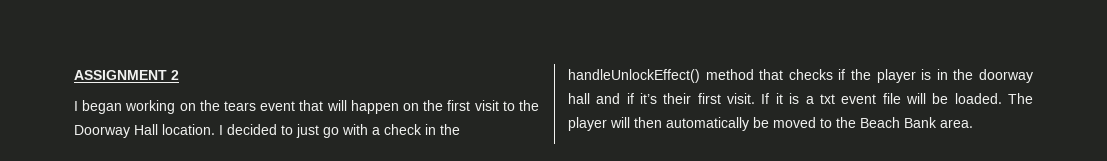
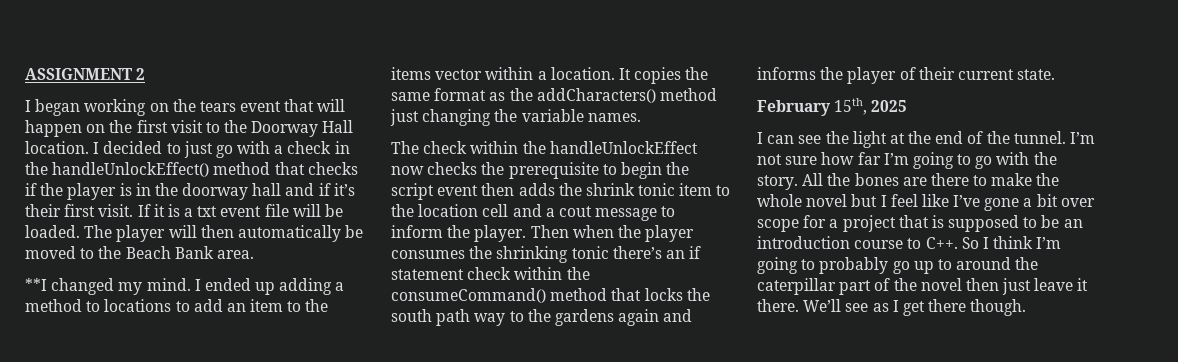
+ **I changed my mind. I ended up adding a method to locations to add an item to the items vector within a location. It copies the same format as the addCharacters() method just changing the variable names.
+ The check within the handleUnlockEffect now checks the prerequisite to begin the script event then adds the shrink tonic item to the location cell and a cout message to inform the player. Then when the player consumes the shrinking tonic there’s an if statement check within the consumeCommand() method that locks the south path way to the gardens again and informs the player of their current state.
+ February 15th, 2025
+ I can see the light at the end of the tunnel. I’m not sure how far I’m going to go with the story. All the bones are there to make the whole novel but I feel like I’ve gone a bit over scope for a project that is supposed to be an introduction course to C++. So I think I’m going to probably go up to around the caterpillar part of the novel then just leave it there. We’ll see as I get there though.

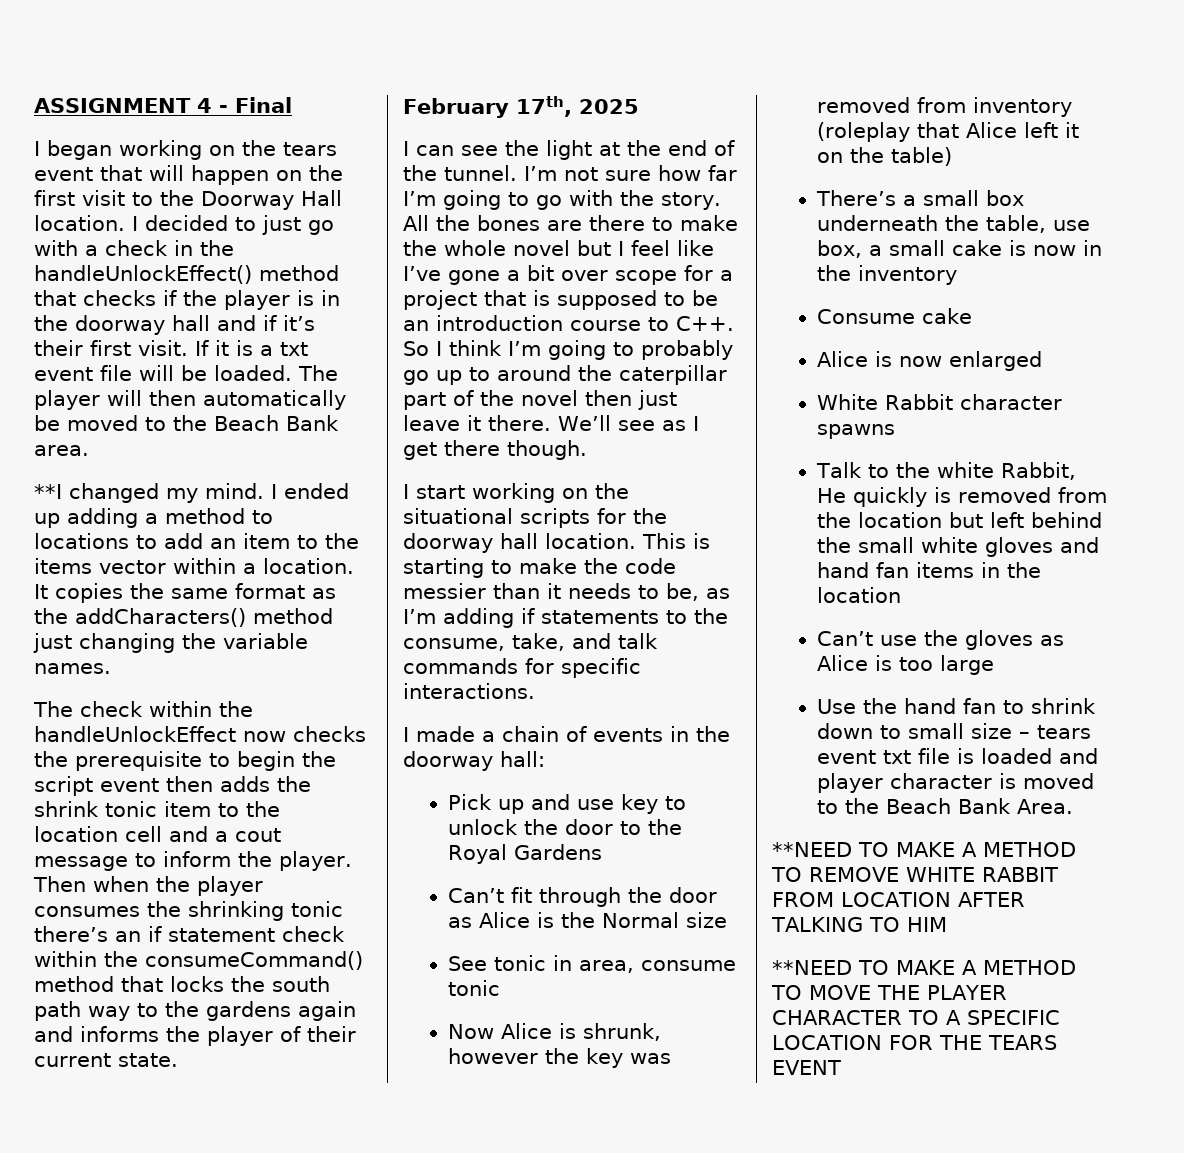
- ASSIGNMENT 2
+ ASSIGNMENT 4 - Final
- February 15th, 2025
+ February 17th, 2025
+ I start working on the situational scripts for the doorway hall location. This is starting to make the code messier than it needs to be, as I’m adding if statements to the consume, take, and talk commands for specific interactions.
+ I made a chain of events in the doorway hall:
+ Pick up and use key to unlock the door to the Royal Gardens
+ Can’t fit through the door as Alice is the Normal size
+ See tonic in area, consume tonic
+ Now Alice is shrunk, however the key was removed from inventory (roleplay that Alice left it on the table)
+ There’s a small box underneath the table, use box, a small cake is now in the inventory
+ Consume cake
+ Alice is now enlarged
+ White Rabbit character spawns
+ Talk to the white Rabbit, He quickly is removed from the location but left behind the small white gloves and hand fan items in the location
+ Can’t use the gloves as Alice is too large
+ Use the hand fan to shrink down to small size – tears event txt file is loaded and player character is moved to the Beach Bank Area.
+ **NEED TO MAKE A METHOD TO REMOVE WHITE RABBIT FROM LOCATION AFTER TALKING TO HIM
+ **NEED TO MAKE A METHOD TO MOVE THE PLAYER CHARACTER TO A SPECIFIC LOCATION FOR THE TEARS EVENT

